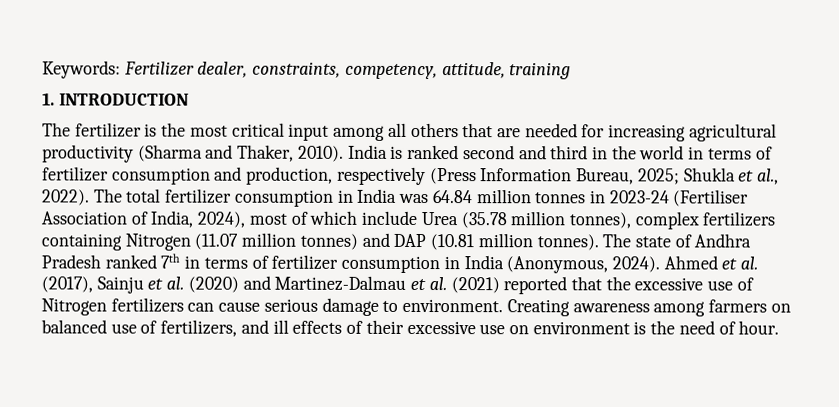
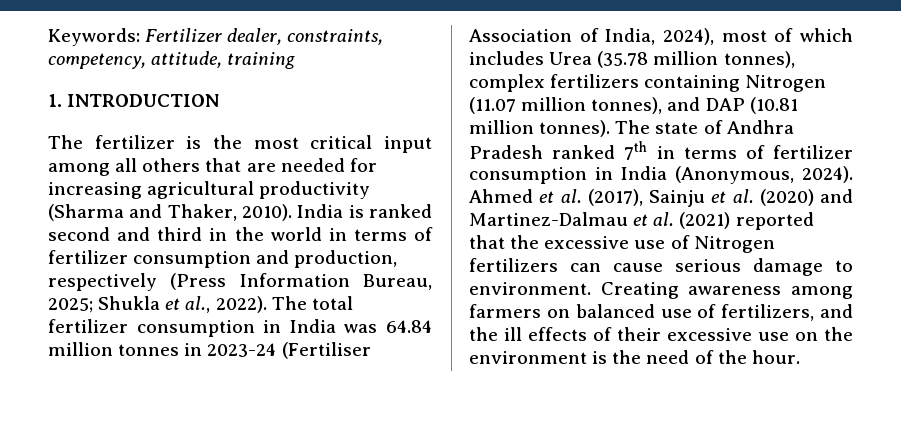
- The total fertilizer consumption in India was 64.84 million tonnes in 2023-24 (Fertiliser Association of India, 2024), most of which include Urea (35.78 million tonnes), complex fertilizers containing Nitrogen (11.07 million tonnes) and DAP (10.81 million tonnes).
+ The total fertilizer consumption in India was 64.84 million tonnes in 2023-24 (Fertiliser Association of India, 2024), most of which includes Urea (35.78 million tonnes), complex fertilizers containing Nitrogen (11.07 million tonnes), and DAP (10.81 million tonnes).
- Creating awareness among farmers on balanced use of fertilizers, and ill effects of their excessive use on environment is the need of hour.
+ Creating awareness among farmers on balanced use of fertilizers, and the ill effects of their excessive use on the environment is the need of the hour.

